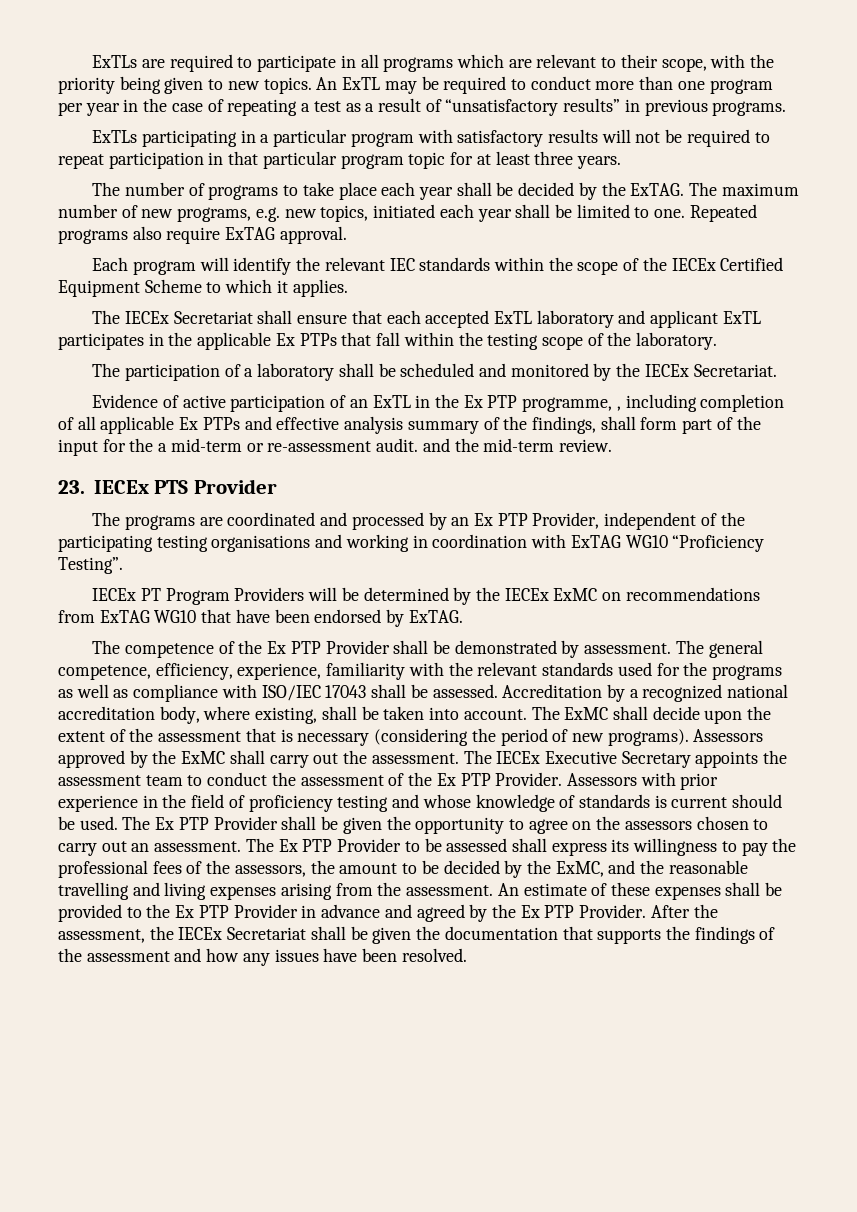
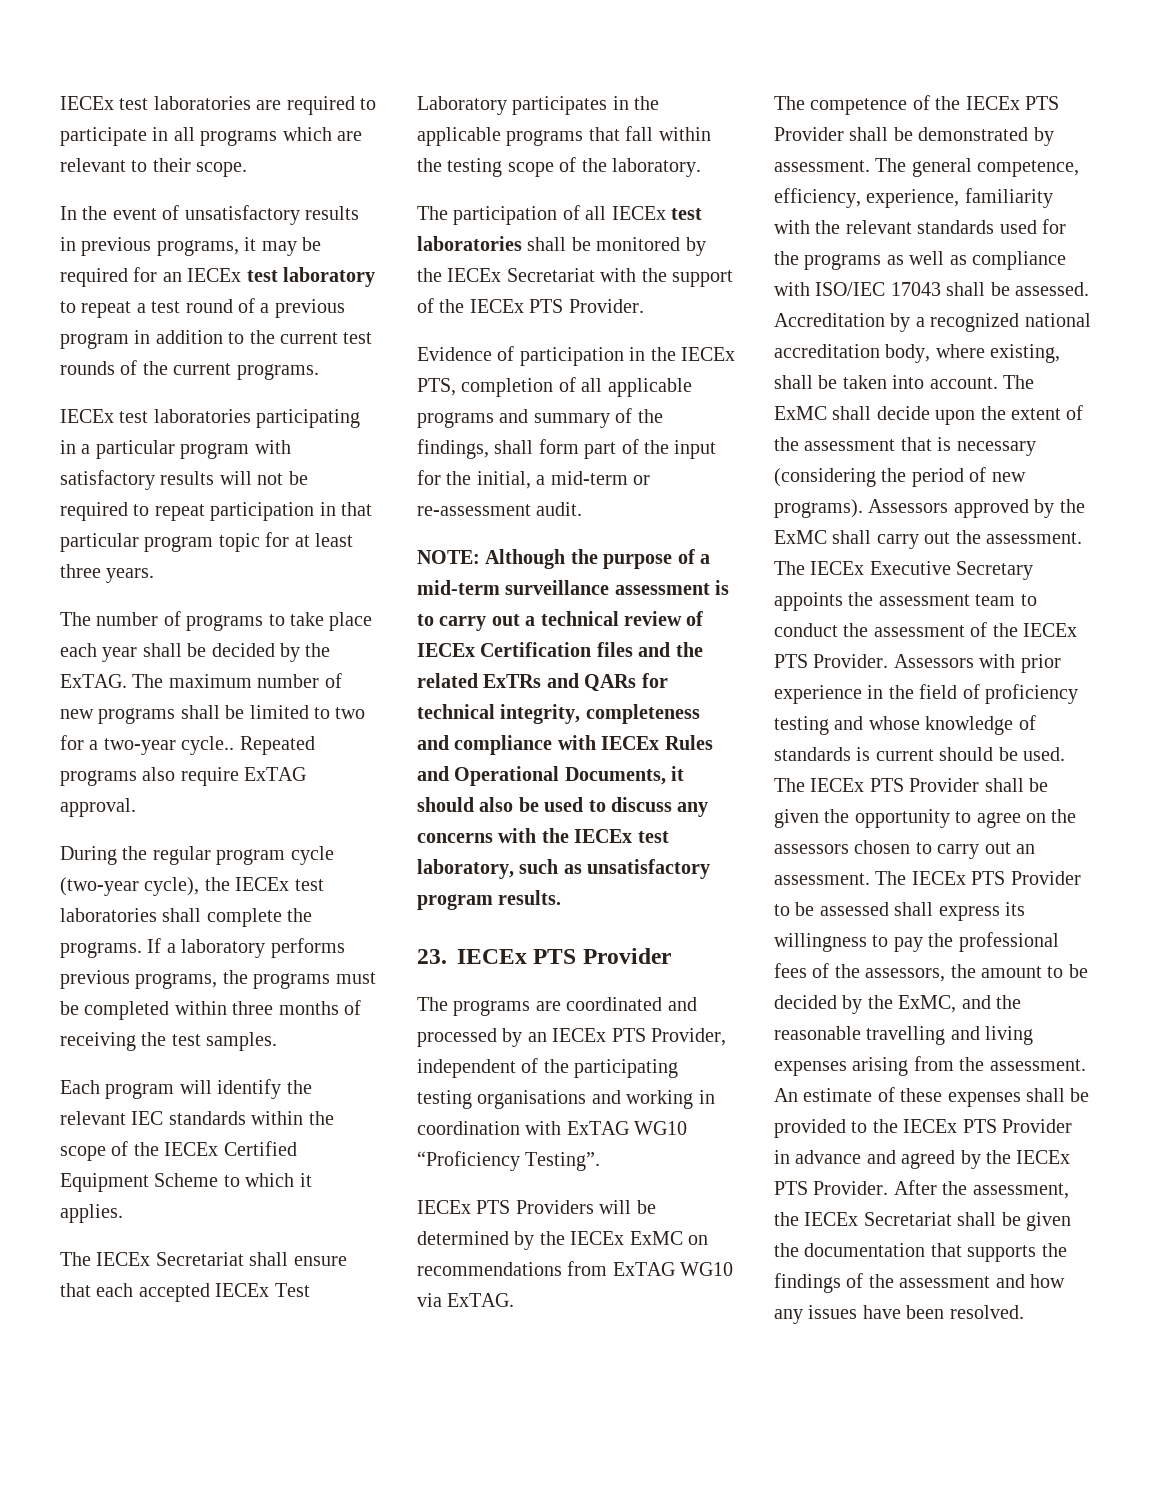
- ExTLs are required to participate in all programs which are relevant to their scope, with the priority being given to new topics. An ExTL may be required to conduct more than one program per year in the case of repeating a test as a result of “unsatisfactory results” in previous programs.
- ExTLs participating in a particular program with satisfactory results will not be required to repeat participation in that particular program topic for at least three years.
+ IECEx test laboratories are required to participate in all programs which are relevant to their scope.
+ In the event of unsatisfactory results in previous programs, it may be required for an IECEx test laboratory to repeat a test round of a previous program in addition to the current test rounds of the current programs.
+ IECEx test laboratories participating in a particular program with satisfactory results will not be required to repeat participation in that particular program topic for at least three years.
- The maximum number of new programs, e.g. new topics, initiated each year shall be limited to one.
+ The maximum number of new programs shall be limited to two for a two-year cycle..
+ During the regular program cycle (two-year cycle), the IECEx test laboratories shall complete the programs. If a laboratory performs previous programs, the programs must be completed within three months of receiving the test samples.
- The IECEx Secretariat shall ensure that each accepted ExTL laboratory and applicant ExTL participates in the applicable Ex PTPs that fall within the testing scope of the laboratory.
+ The IECEx Secretariat shall ensure that each accepted IECEx Test Laboratory participates in the applicable programs that fall within the testing scope of the laboratory.
- The participation of a laboratory shall be scheduled and monitored by the IECEx Secretariat.
- Evidence of active participation of an ExTL in the Ex PTP programme, , including completion of all applicable Ex PTPs and effective analysis summary of the findings, shall form part of the input for the a mid-term or re-assessment audit. and the mid-term review.
+ The participation of all IECEx test laboratories shall be monitored by the IECEx Secretariat with the support of the IECEx PTS Provider.
+ Evidence of participation in the IECEx PTS, completion of all applicable programs and summary of the findings, shall form part of the input for the initial, a mid-term or re-assessment audit.
+ NOTE: Although the purpose of a mid-term surveillance assessment is to carry out a technical review of IECEx Certification files and the related ExTRs and QARs for technical integrity, completeness and compliance with IECEx Rules and Operational Documents, it should also be used to discuss any concerns with the IECEx test laboratory, such as unsatisfactory program results.
- The programs are coordinated and processed by an Ex PTP Provider, independent of the participating testing organisations and working in coordination with ExTAG WG10 “Proficiency Testing”.
+ The programs are coordinated and processed by an IECEx PTS Provider, independent of the participating testing organisations and working in coordination with ExTAG WG10 “Proficiency Testing”.
- IECEx PT Program Providers will be determined by the IECEx ExMC on recommendations from ExTAG WG10 that have been endorsed by ExTAG.
+ IECEx PTS Providers will be determined by the IECEx ExMC on recommendations from ExTAG WG10 via ExTAG.
- The competence of the Ex PTP Provider shall be demonstrated by assessment.
+ The competence of the IECEx PTS Provider shall be demonstrated by assessment.
- The IECEx Executive Secretary appoints the assessment team to conduct the assessment of the Ex PTP Provider.
+ The IECEx Executive Secretary appoints the assessment team to conduct the assessment of the IECEx PTS Provider.
- The Ex PTP Provider shall be given the opportunity to agree on the assessors chosen to carry out an assessment.
+ The IECEx PTS Provider shall be given the opportunity to agree on the assessors chosen to carry out an assessment.
- The Ex PTP Provider to be assessed shall express its willingness to pay the professional fees of the assessors, the amount to be decided by the ExMC, and the reasonable travelling and living expenses arising from the assessment.
+ The IECEx PTS Provider to be assessed shall express its willingness to pay the professional fees of the assessors, the amount to be decided by the ExMC, and the reasonable travelling and living expenses arising from the assessment.
- An estimate of these expenses shall be provided to the Ex PTP Provider in advance and agreed by the Ex PTP Provider.
+ An estimate of these expenses shall be provided to the IECEx PTS Provider in advance and agreed by the IECEx PTS Provider.

